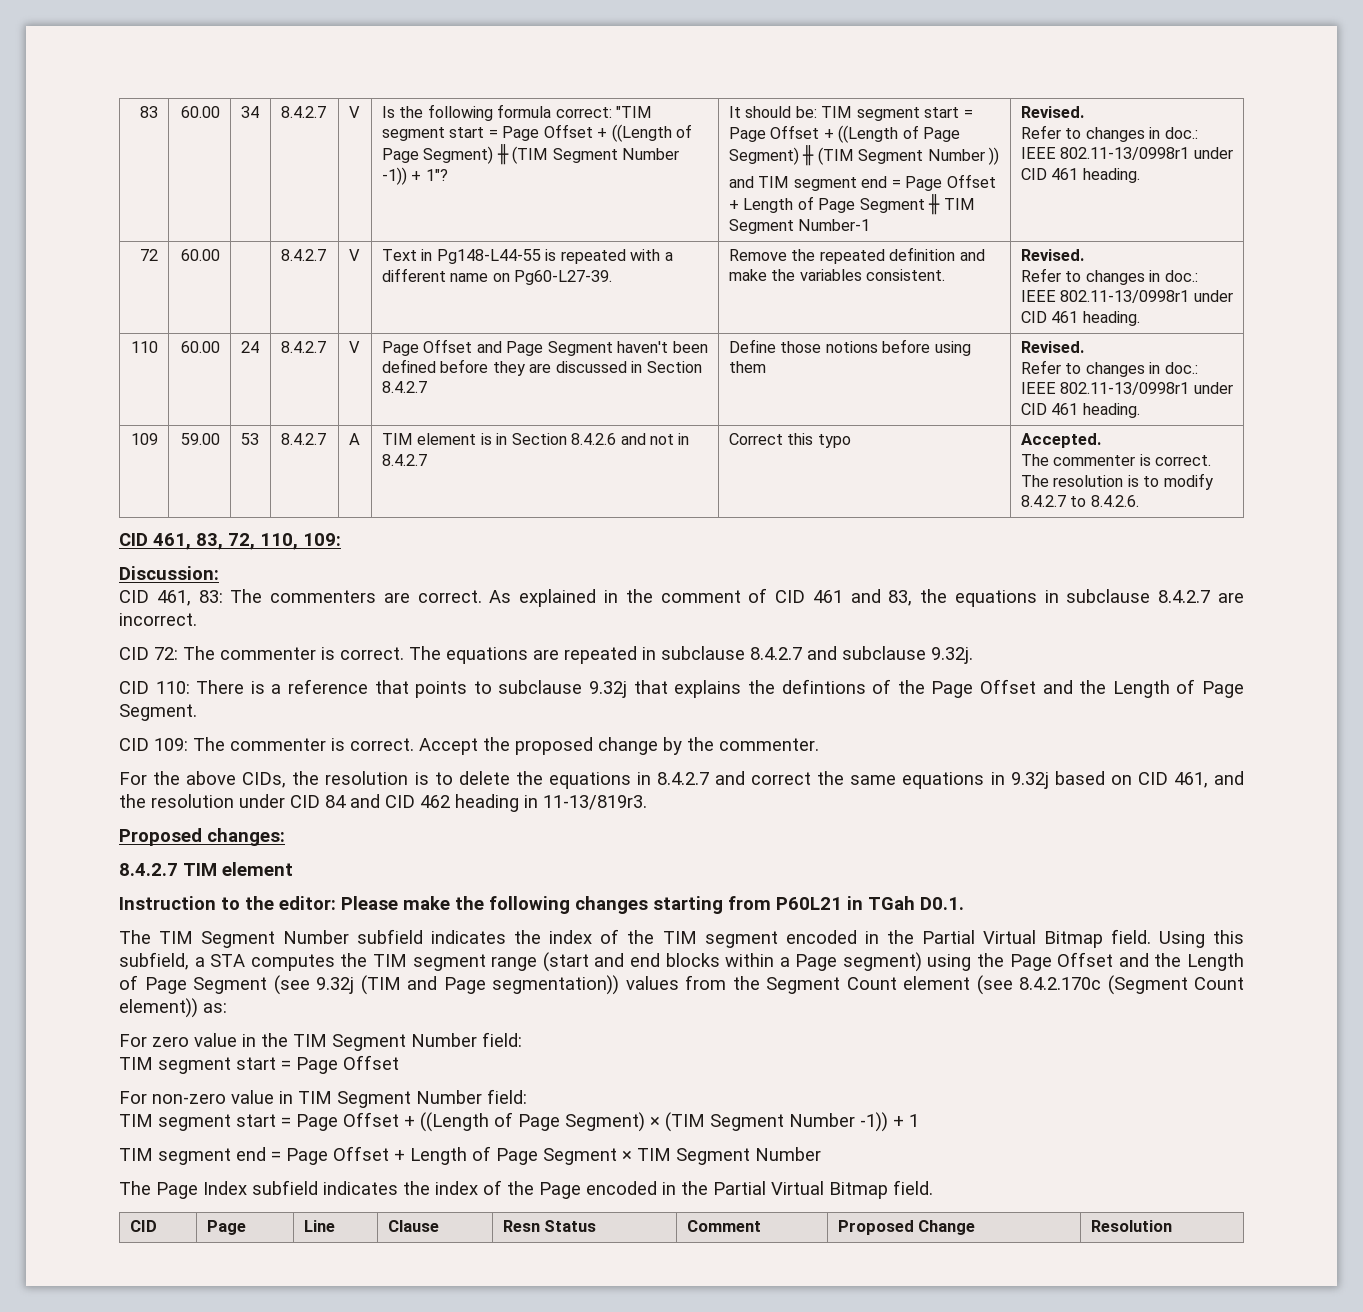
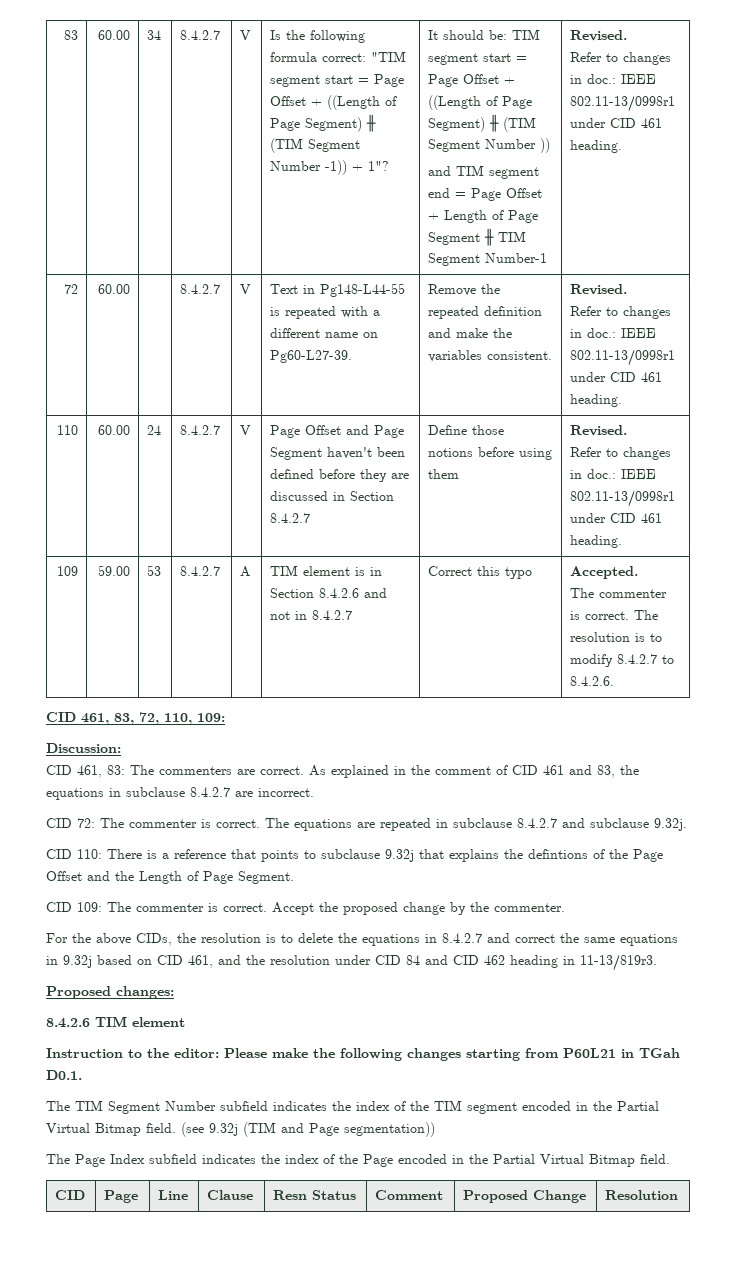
- 8.4.2.7 TIM element
+ 8.4.2.6 TIM element
- Using this subfield, a STA computes the TIM segment range (start and end blocks within a Page segment) using the Page Offset and the Length of Page Segment (see 9.32j (TIM and Page segmentation)) values from the Segment Count element (see 8.4.2.170c (Segment Count element)) as:
- For zero value in the TIM Segment Number field:
- TIM segment start = Page Offset
- For non-zero value in TIM Segment Number field:
- TIM segment start = Page Offset + ((Length of Page Segment) × (TIM Segment Number -1)) + 1
- TIM segment end = Page Offset + Length of Page Segment × TIM Segment Number
+ (see 9.32j (TIM and Page segmentation))

